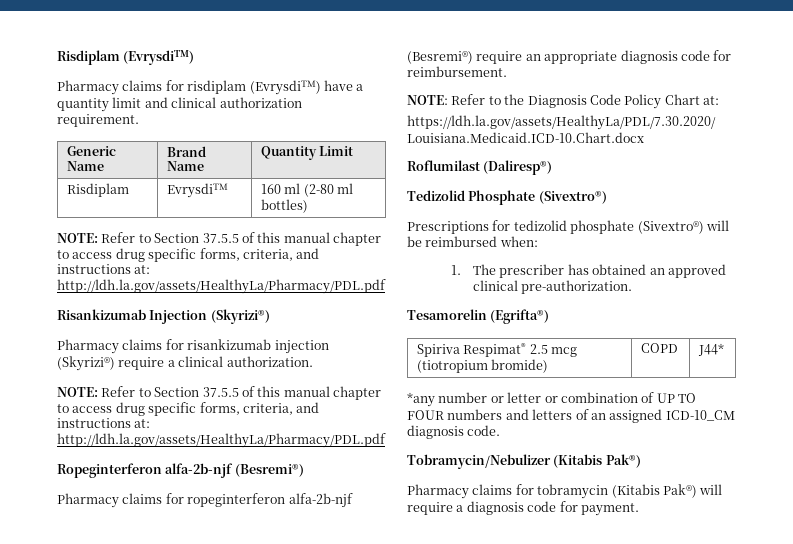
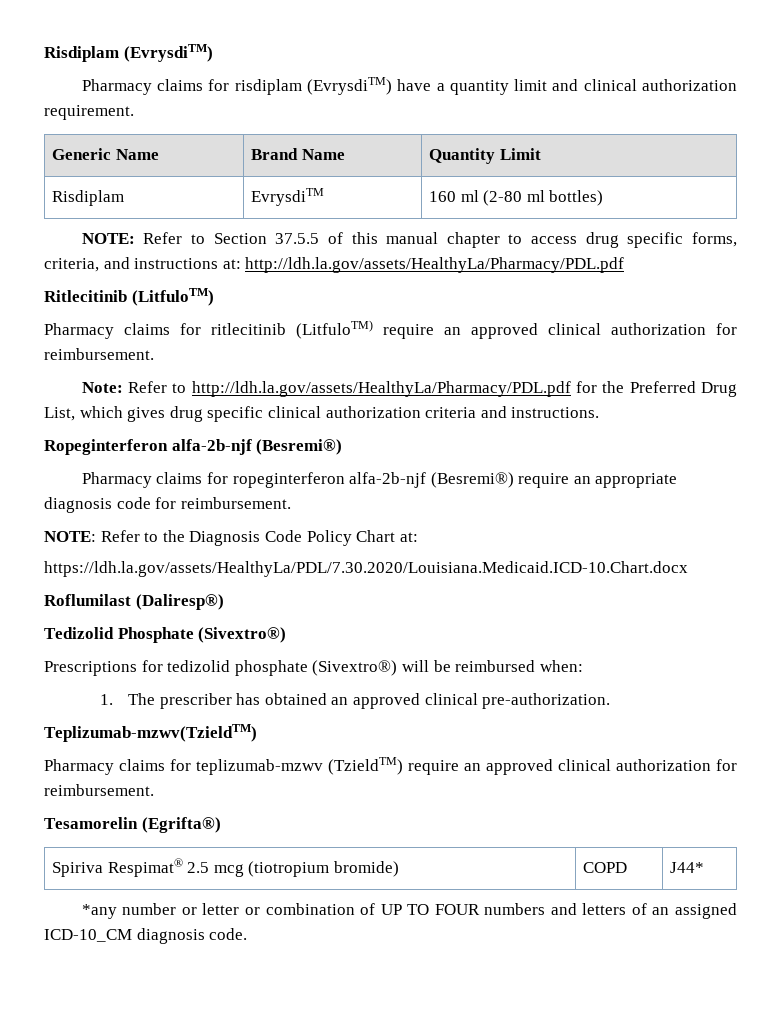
- Risankizumab Injection (Skyrizi®)
- Pharmacy claims for risankizumab injection (Skyrizi®) require a clinical authorization.
- NOTE: Refer to Section 37.5.5 of this manual chapter to access drug specific forms, criteria, and instructions at: http://ldh.la.gov/assets/HealthyLa/Pharmacy/PDL.pdf
+ Ritlecitinib (LitfuloTM)
+ Pharmacy claims for ritlecitinib (LitfuloTM) require an approved clinical authorization for reimbursement.
+ Note: Refer to http://ldh.la.gov/assets/HealthyLa/Pharmacy/PDL.pdf for the Preferred Drug List, which gives drug specific clinical authorization criteria and instructions.
+ Teplizumab-mzwv(TzieldTM)
+ Pharmacy claims for teplizumab-mzwv (TzieldTM) require an approved clinical authorization for reimbursement.
- Tobramycin/Nebulizer (Kitabis Pak®)
- Pharmacy claims for tobramycin (Kitabis Pak®) will require a diagnosis code for payment.

